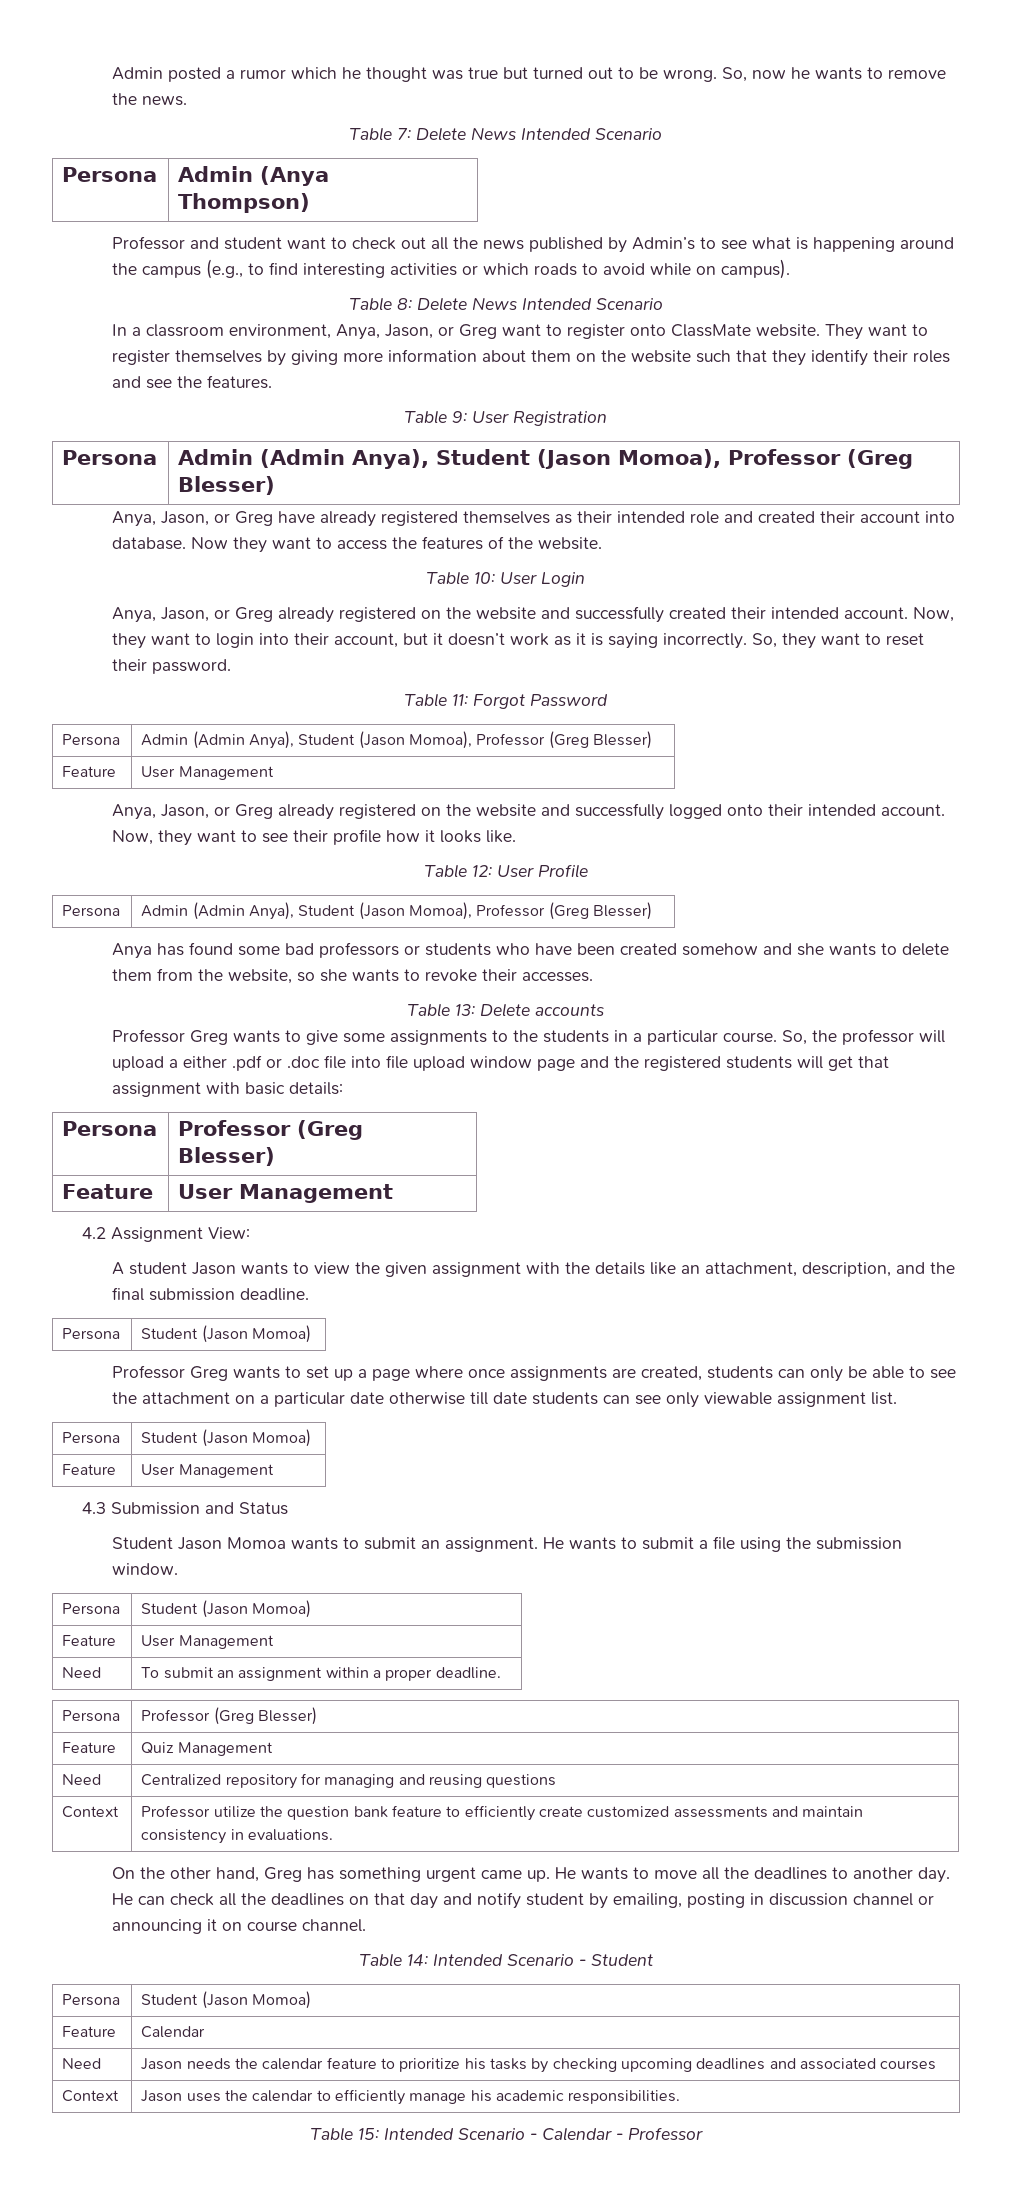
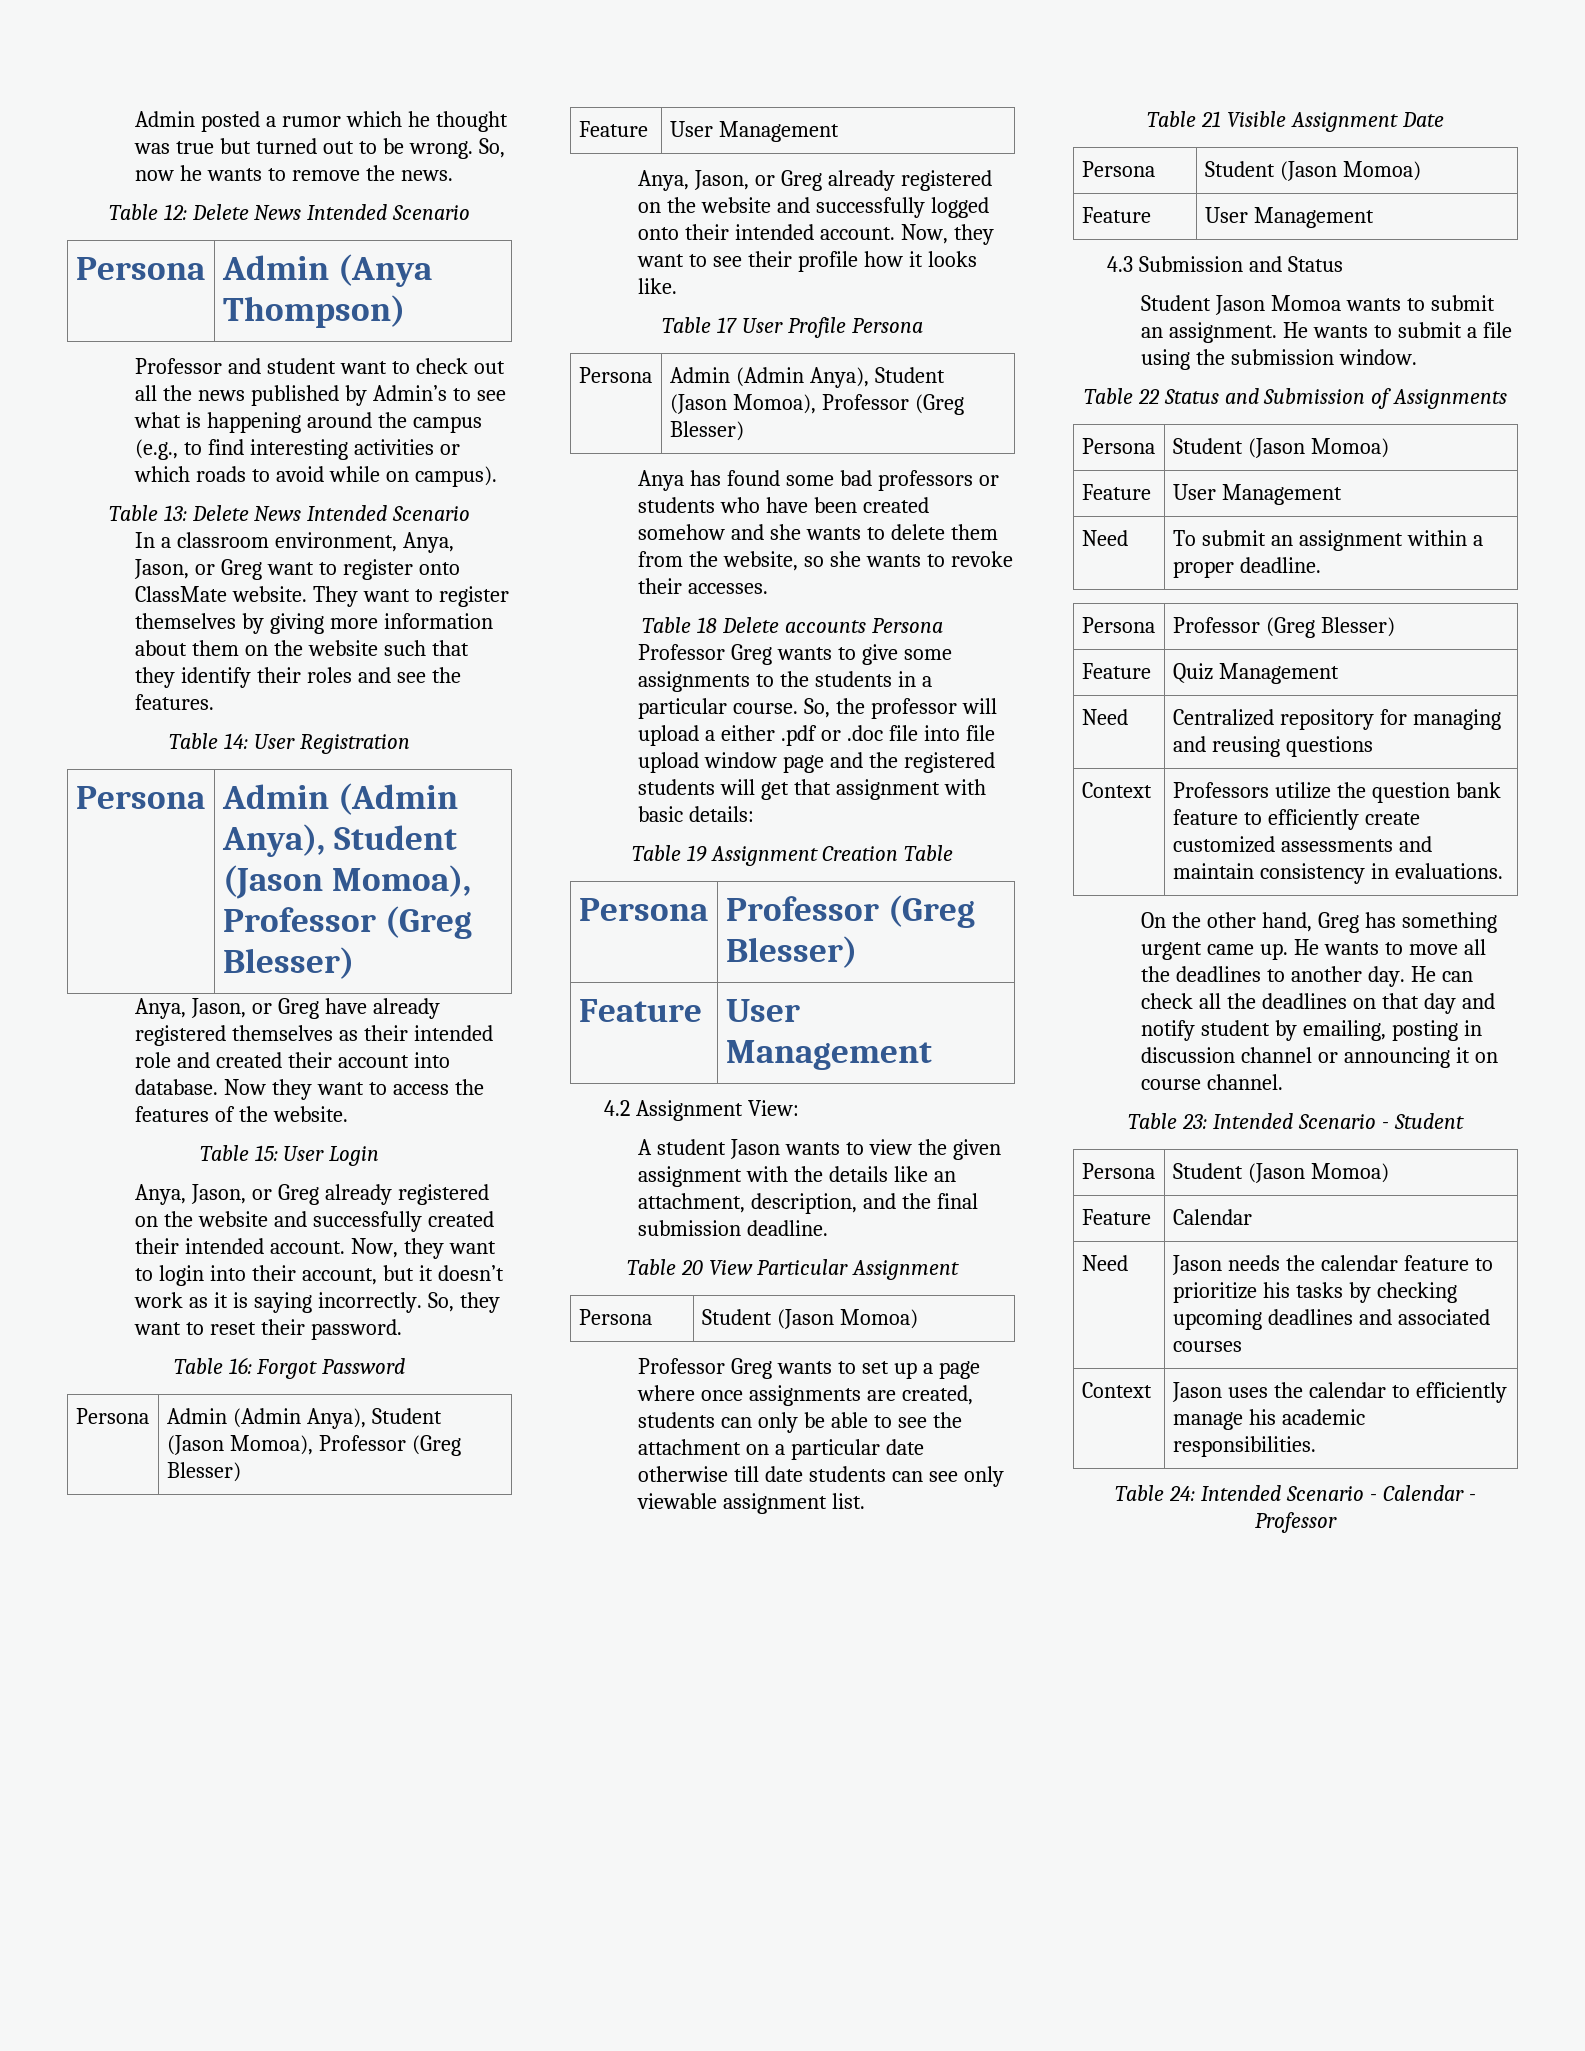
- Table 7: Delete News Intended Scenario
+ Table 12: Delete News Intended Scenario
- Table 8: Delete News Intended Scenario
+ Table 13: Delete News Intended Scenario
- Table 9: User Registration
+ Table 14: User Registration
- Table 10: User Login
+ Table 15: User Login
- Table 11: Forgot Password
+ Table 16: Forgot Password
- Table 12: User Profile
+ Table 17 User Profile Persona
- Table 13: Delete accounts
+ Table 18 Delete accounts Persona
+ Table 19 Assignment Creation Table
+ Table 20 View Particular Assignment
+ Table 21 Visible Assignment Date
+ Table 22 Status and Submission of Assignments
- Context | Professor utilize the question bank feature to efficiently create customized assessments and maintain consistency in evaluations.
+ Context | Professors utilize the question bank feature to efficiently create customized assessments and maintain consistency in evaluations.
- Table 14: Intended Scenario - Student
+ Table 23: Intended Scenario - Student
- Table 15: Intended Scenario - Calendar - Professor
+ Table 24: Intended Scenario - Calendar - Professor

